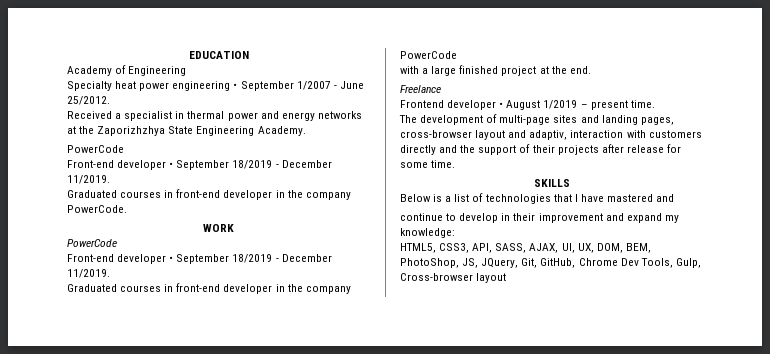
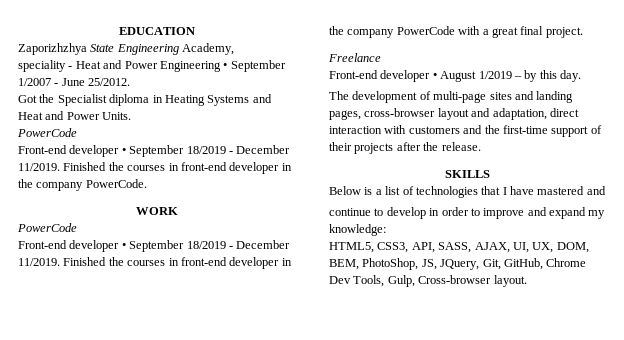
- Academy of Engineering
- Specialty heat power engineering • September 1/2007 - June 25/2012.
+ Zaporizhzhya State Engineering Academy,
+ speciality - Heat and Power Engineering • September 1/2007 - June 25/2012.
- Received a specialist in thermal power and energy networks at the Zaporizhzhya State Engineering Academy.
+ Got the Specialist diploma in Heating Systems and Heat and Power Units.
  PowerCode
- Front-end developer • September 18/2019 - December 11/2019.
- Graduated courses in front-end developer in the company PowerCode.
+ Front-end developer • September 18/2019 - December 11/2019. Finished the courses in front-end developer in the company PowerCode.
  WORK
  PowerCode
- Front-end developer • September 18/2019 - December 11/2019.
- Graduated courses in front-end developer in the company PowerCode
- with a large finished project at the end.
+ Front-end developer • September 18/2019 - December 11/2019. Finished the courses in front-end developer in the company PowerCode with a great final project.
- Frontend developer • August 1/2019 – present time.
+ Front-end developer • August 1/2019 – by this day.
- The development of multi-page sites and landing pages, cross-browser layout and adaptiv, interaction with customers directly and the support of their projects after release for some time.
+ The development of multi-page sites and landing pages, cross-browser layout and adaptation, direct interaction with customers and the first-time support of their projects after the release.
- continue to develop in their improvement and expand my knowledge:
+ continue to develop in order to improve and expand my knowledge:
- HTML5, CSS3, API, SASS, AJAX, UI, UX, DOM, BEM, PhotoShop, JS, JQuery, Git, GitHub, Chrome Dev Tools, Gulp, Сross-browser layout
+ HTML5, CSS3, API, SASS, AJAX, UI, UX, DOM, BEM, PhotoShop, JS, JQuery, Git, GitHub, Chrome Dev Tools, Gulp, Сross-browser layout.

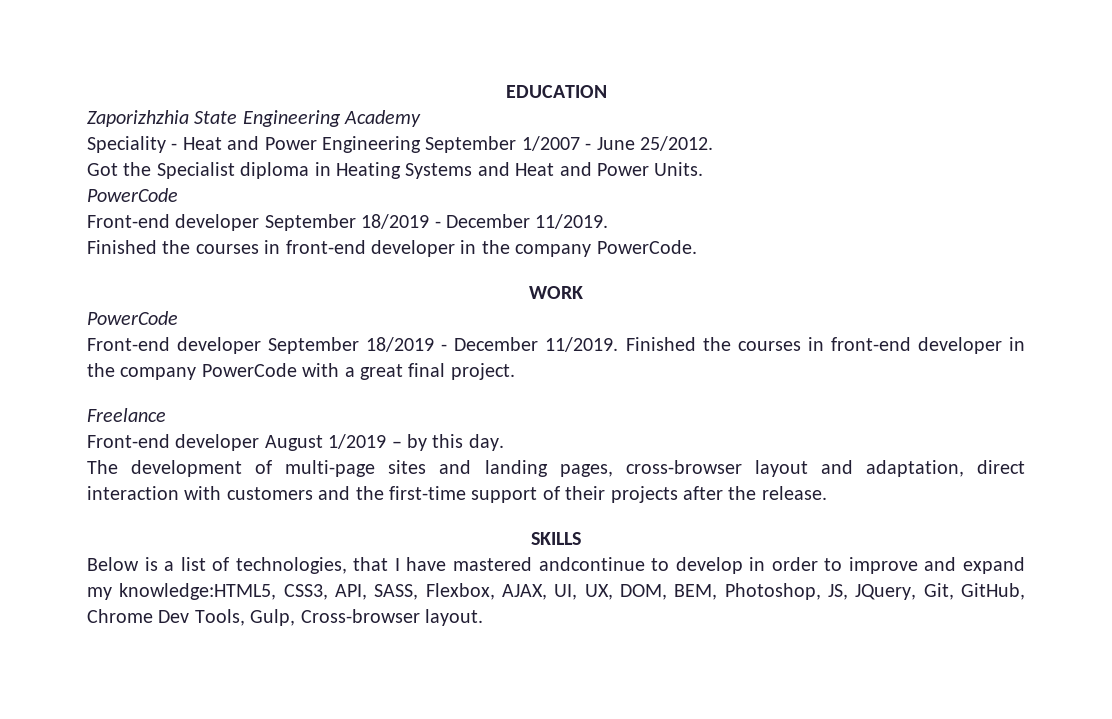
- Zaporizhzhya State Engineering Academy,
- speciality - Heat and Power Engineering • September 1/2007 - June 25/2012.
+ Zaporizhzhia State Engineering Academy
+ Speciality - Heat and Power Engineering September 1/2007 - June 25/2012.
  Got the Specialist diploma in Heating Systems and Heat and Power Units.
  PowerCode
- Front-end developer • September 18/2019 - December 11/2019. Finished the courses in front-end developer in the company PowerCode.
+ Front-end developer September 18/2019 - December 11/2019.
+ Finished the courses in front-end developer in the company PowerCode.
  WORK
  PowerCode
- Front-end developer • September 18/2019 - December 11/2019.
+ Front-end developer September 18/2019 - December 11/2019.
- Front-end developer • August 1/2019 – by this day.
+ Front-end developer August 1/2019 – by this day.
- Below is a list of technologies that I have mastered and
- continue to develop in order to improve and expand my knowledge:
- HTML5, CSS3, API, SASS, AJAX, UI, UX, DOM, BEM, PhotoShop, JS, JQuery, Git, GitHub, Chrome Dev Tools, Gulp, Сross-browser layout.
+ Below is a list of technologies, that I have mastered andcontinue to develop in order to improve and expand my knowledge:HTML5, CSS3, API, SASS, Flexbox, AJAX, UI, UX, DOM, BEM, Photoshop, JS, JQuery, Git, GitHub, Chrome Dev Tools, Gulp, Сross-browser layout.

